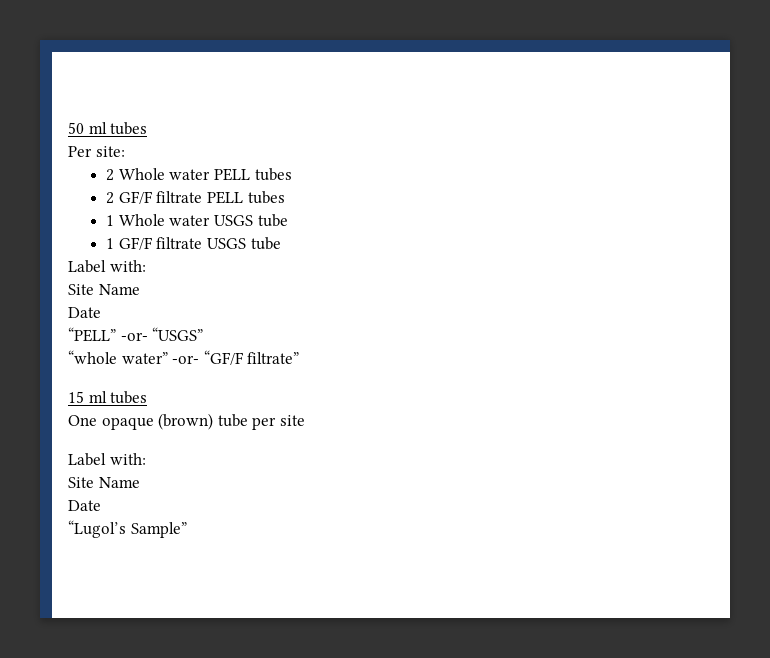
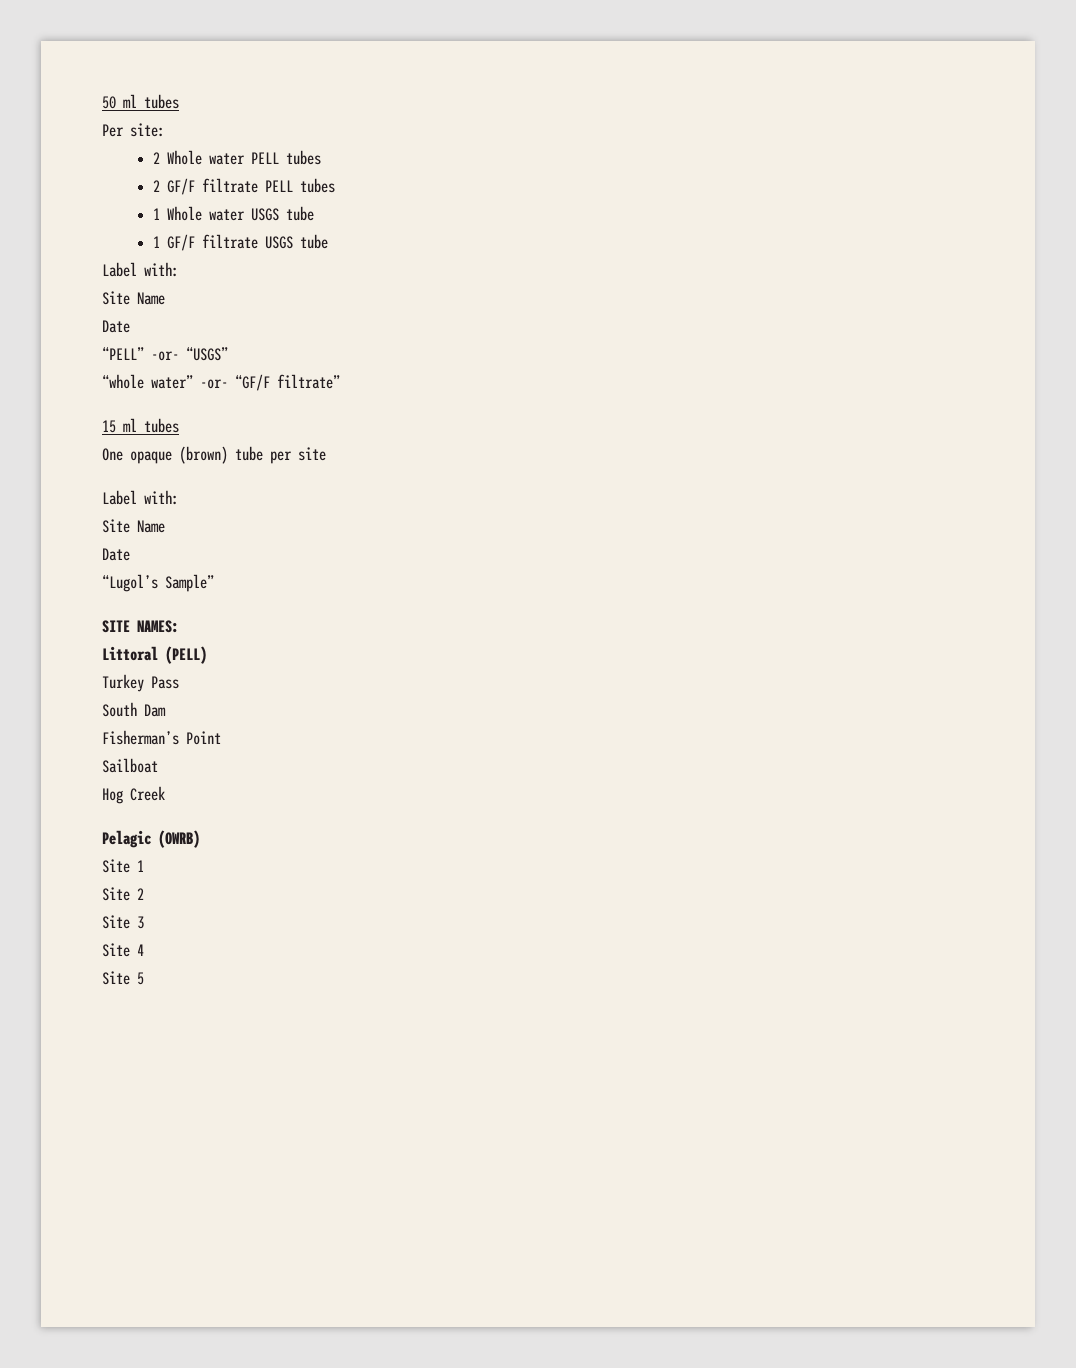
+ SITE NAMES:
+ Littoral (PELL)
+ Turkey Pass
+ South Dam
+ Fisherman’s Point
+ Sailboat
+ Hog Creek
+ Pelagic (OWRB)
+ Site 1
+ Site 2
+ Site 3
+ Site 4
+ Site 5

